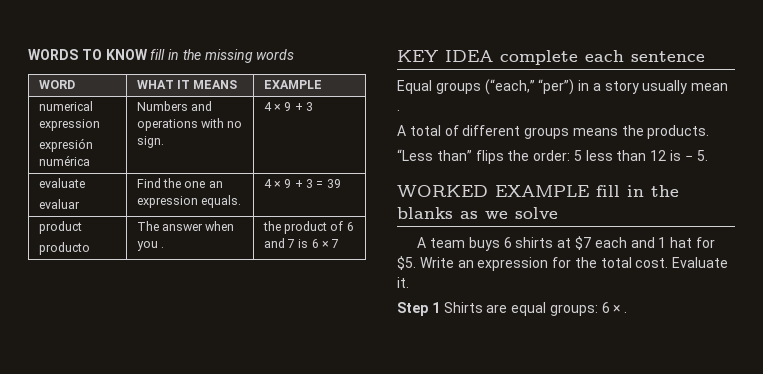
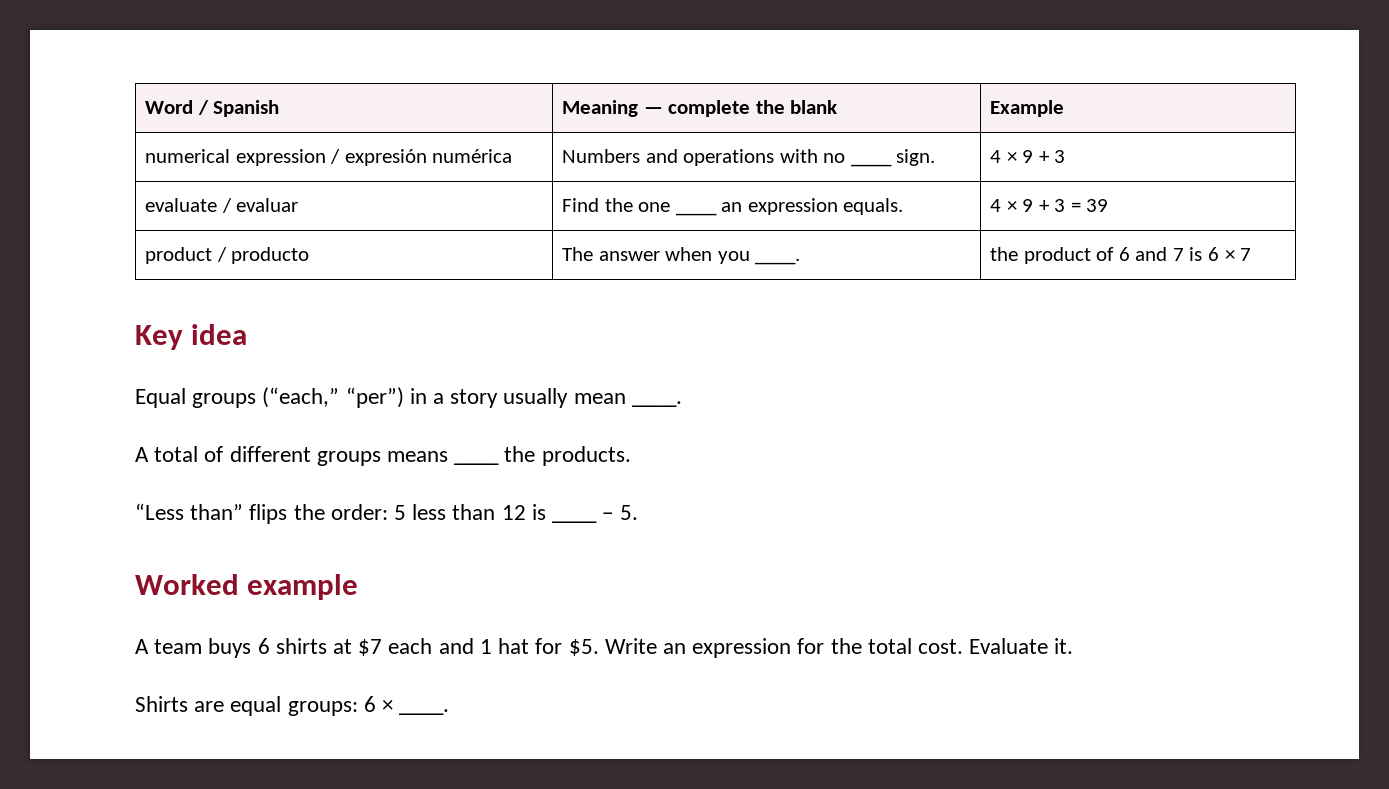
- WORDS TO KNOW fill in the missing words
- WORD | WHAT IT MEANS | EXAMPLE
+ Word / Spanish | Meaning — complete the blank | Example
- numerical expression
- expresión numérica | Numbers and operations with no sign. | 4 × 9 + 3
+ numerical expression / expresión numérica | Numbers and operations with no ____ sign. | 4 × 9 + 3
- evaluate
- evaluar | Find the one an expression equals. | 4 × 9 + 3 = 39
- product
- producto | The answer when you . | the product of 6 and 7 is 6 × 7
+ evaluate / evaluar | Find the one ____ an expression equals. | 4 × 9 + 3 = 39
+ product / producto | The answer when you ____. | the product of 6 and 7 is 6 × 7
- KEY IDEA complete each sentence
+ Key idea
- Equal groups (“each,” “per”) in a story usually mean .
+ Equal groups (“each,” “per”) in a story usually mean ____.
- A total of different groups means the products.
+ A total of different groups means ____ the products.
- “Less than” flips the order: 5 less than 12 is − 5.
+ “Less than” flips the order: 5 less than 12 is ____ − 5.
- WORKED EXAMPLE fill in the blanks as we solve
+ Worked example
- Step 1 Shirts are equal groups: 6 × .
+ Shirts are equal groups: 6 × ____.

